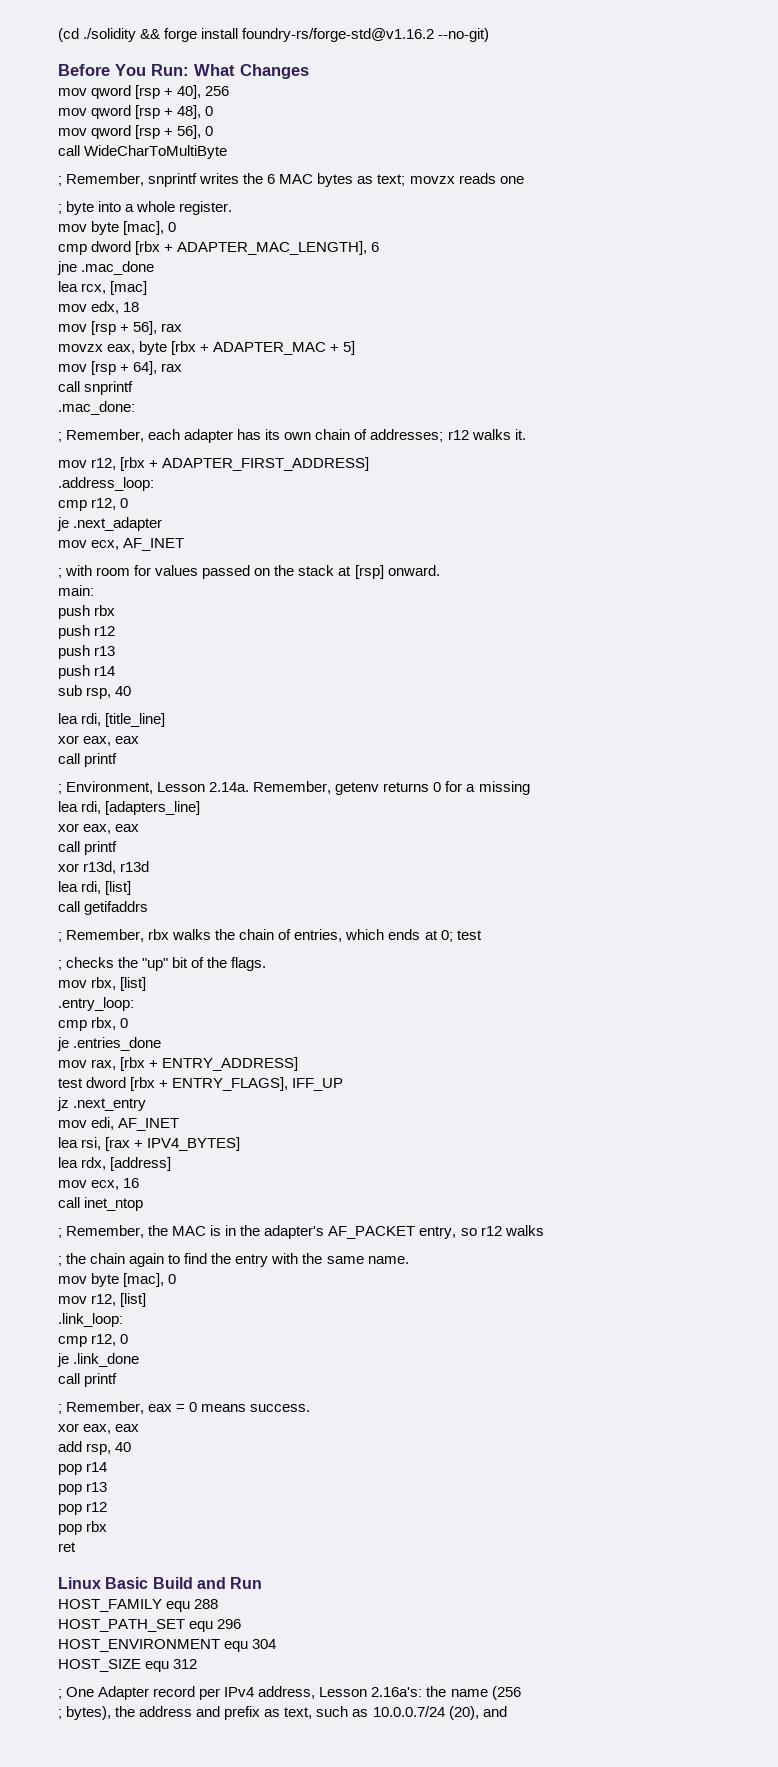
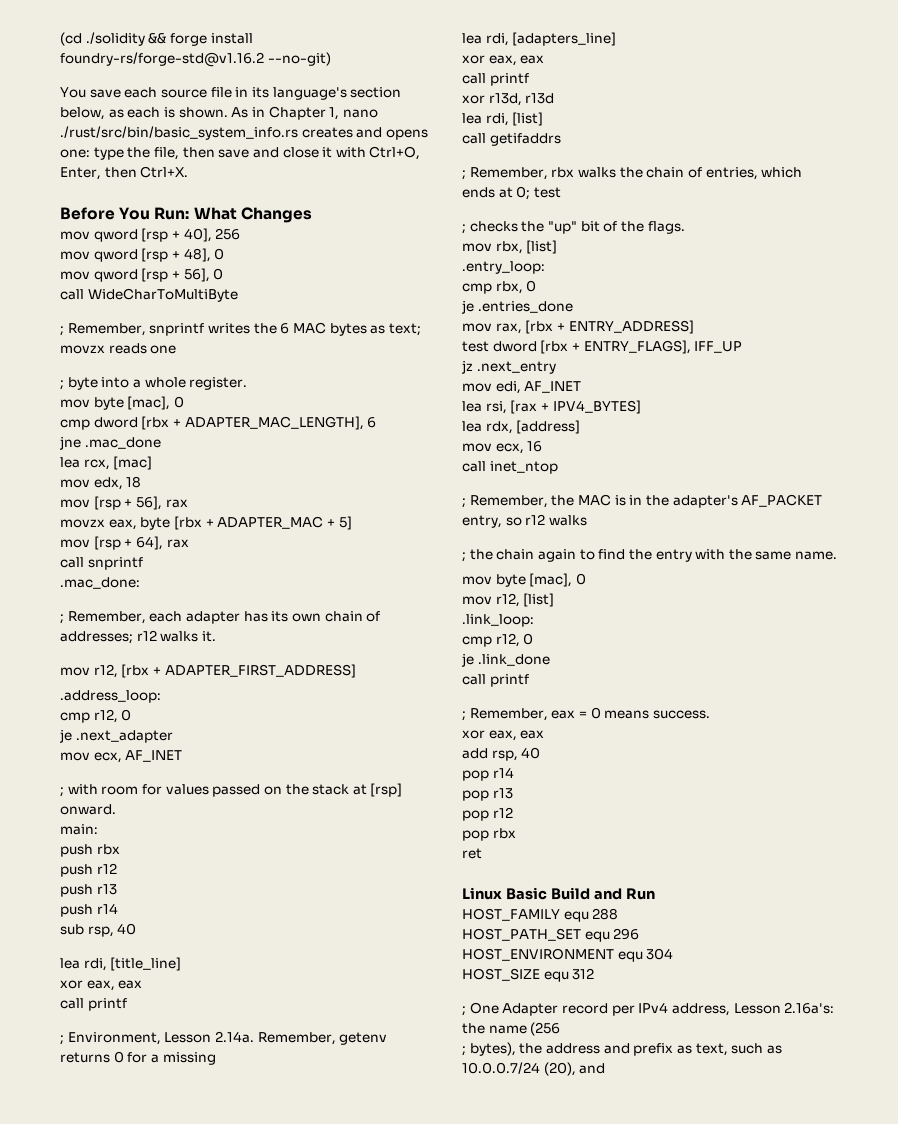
+ You save each source file in its language's section below, as each is shown. As in Chapter 1, nano ./rust/src/bin/basic_system_info.rs creates and opens one: type the file, then save and close it with Ctrl+O, Enter, then Ctrl+X.

